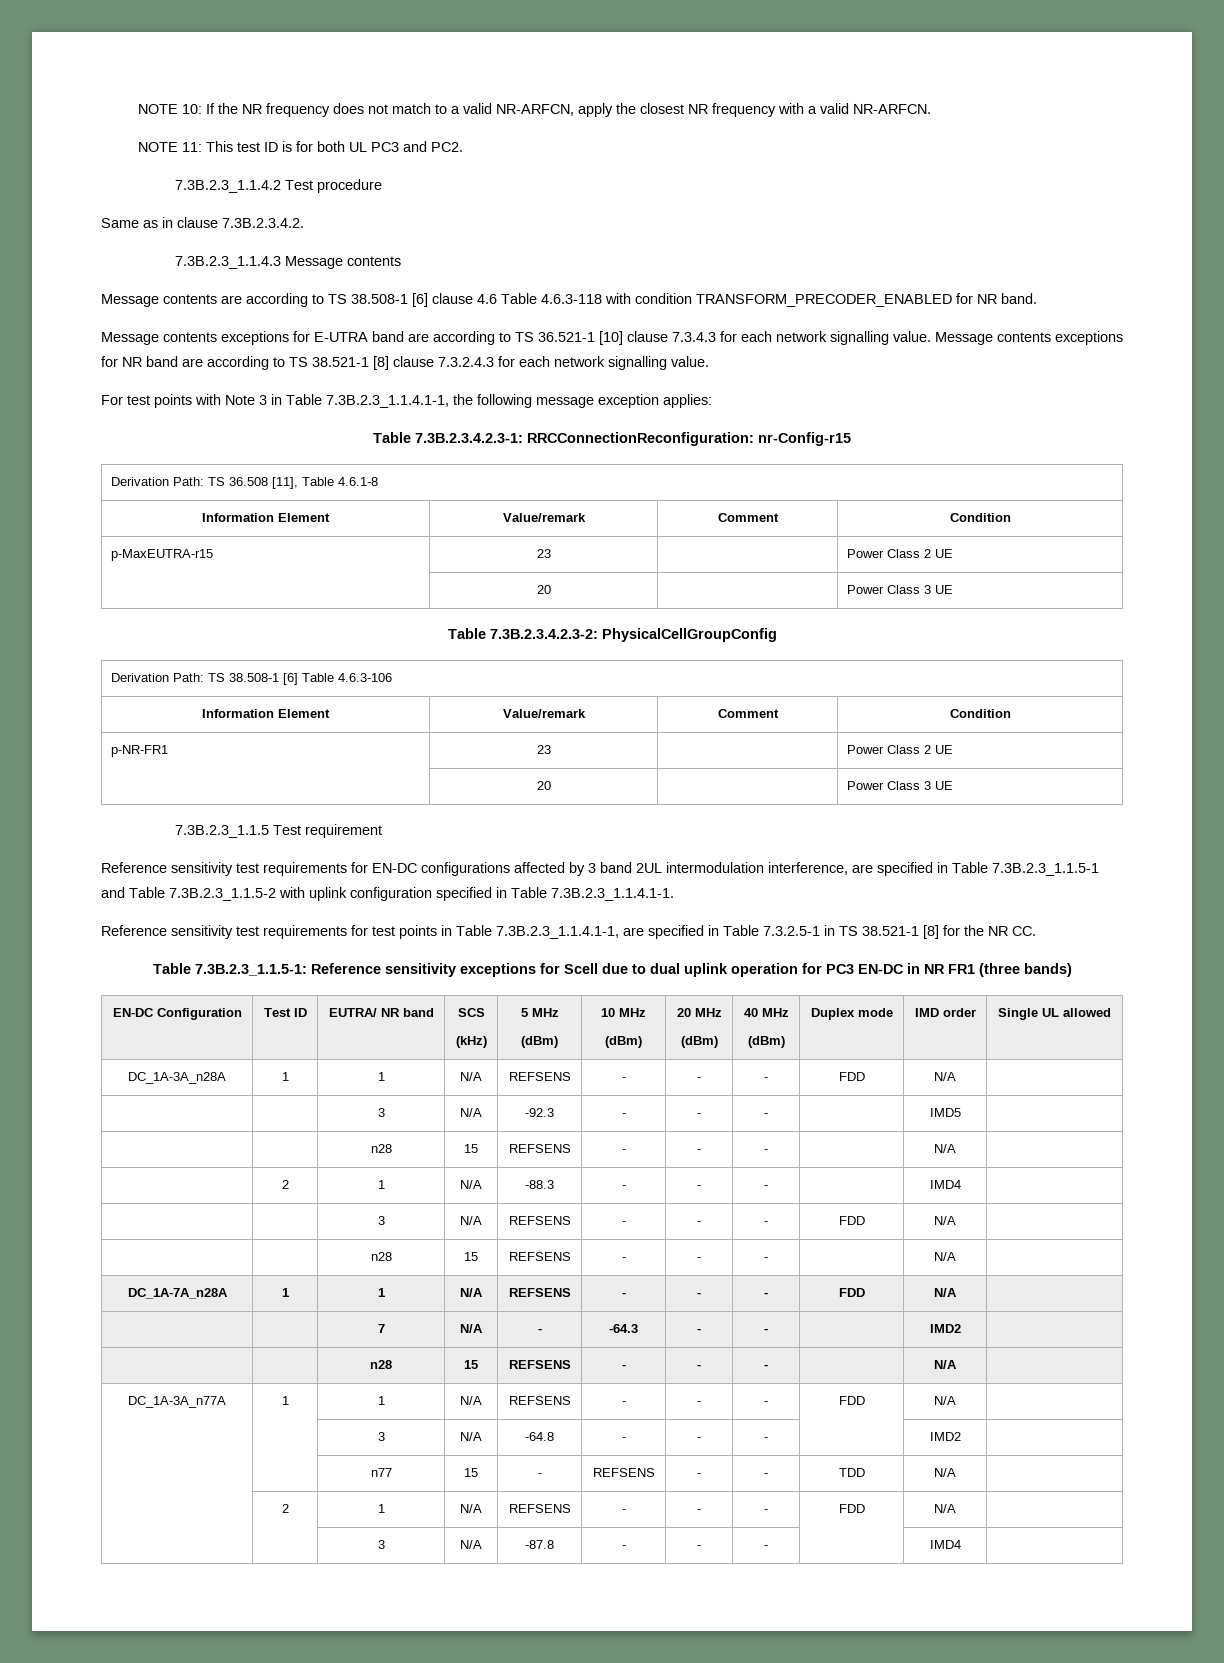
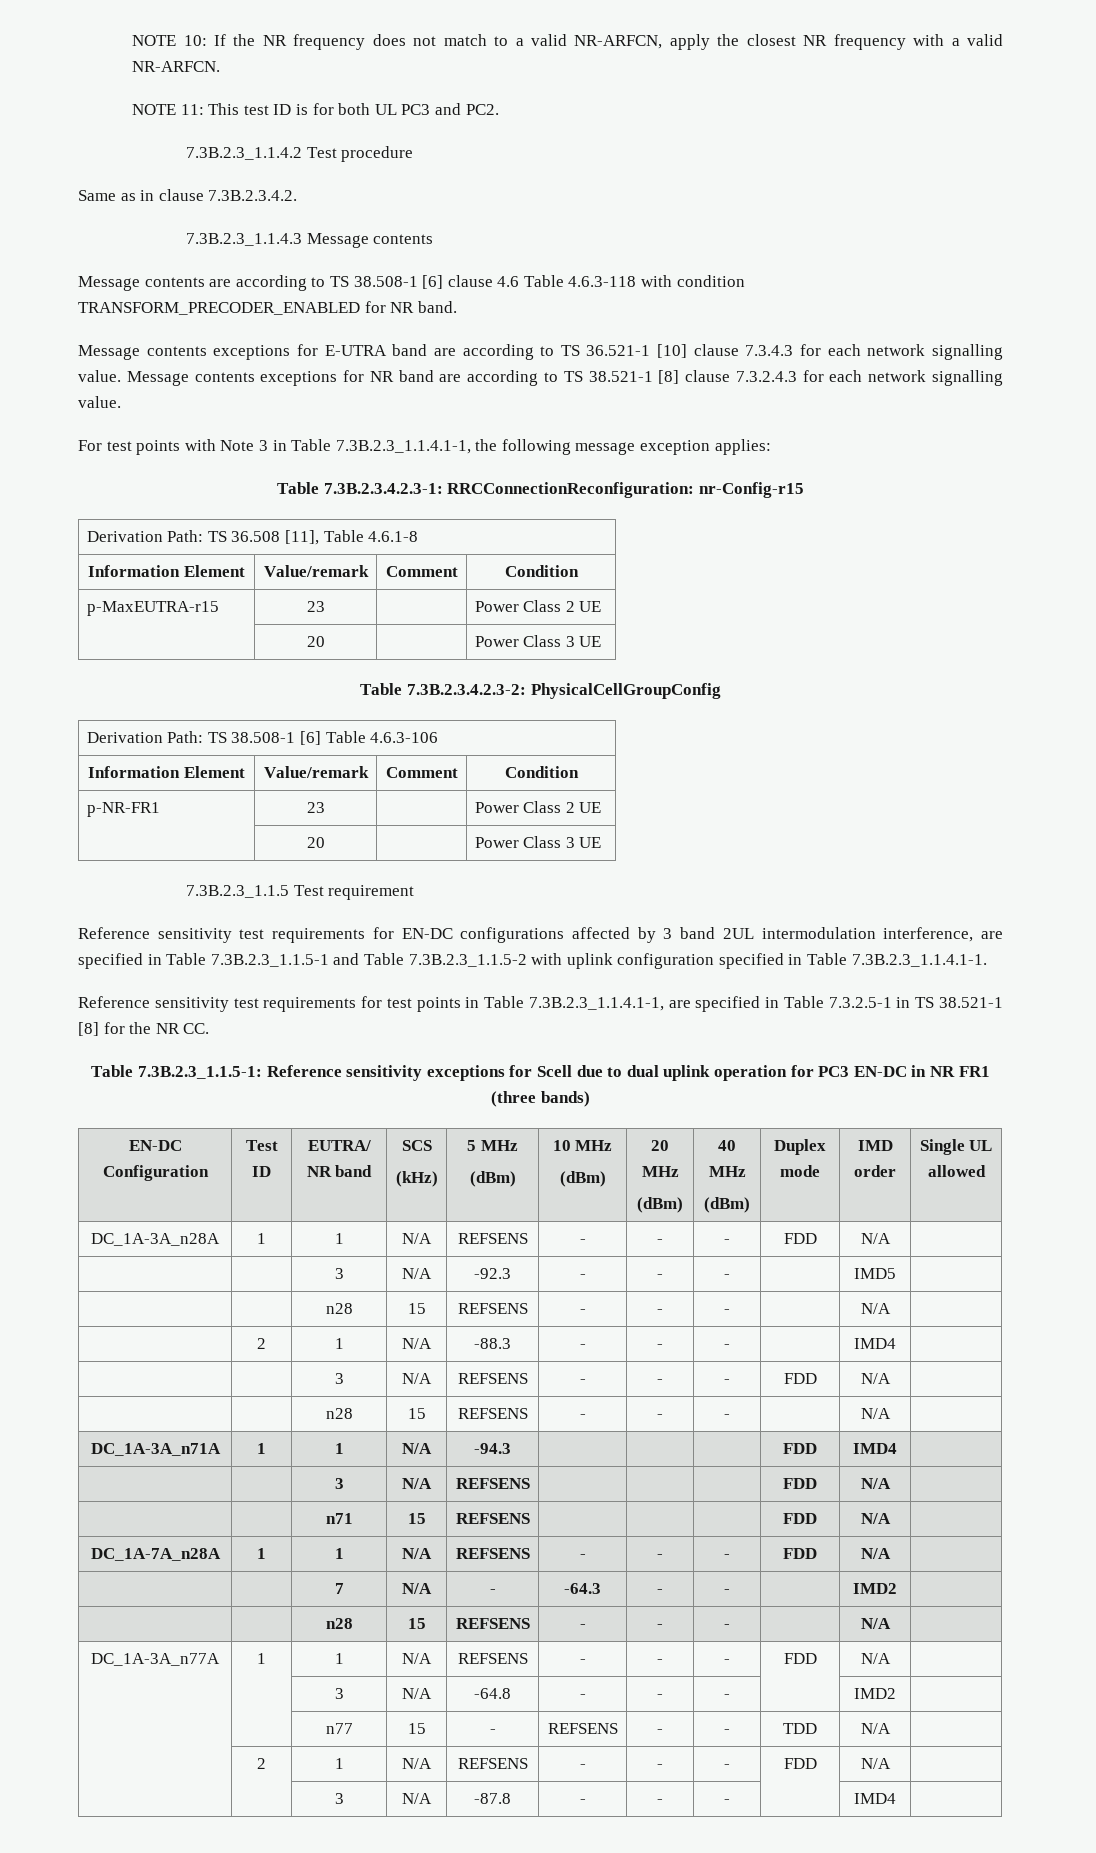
+ DC_1A-3A_n71A | 1 | 1 | N/A | -94.3 | | | | FDD | IMD4 |
+ | | 3 | N/A | REFSENS | | | | FDD | N/A |
+ | | n71 | 15 | REFSENS | | | | FDD | N/A |

